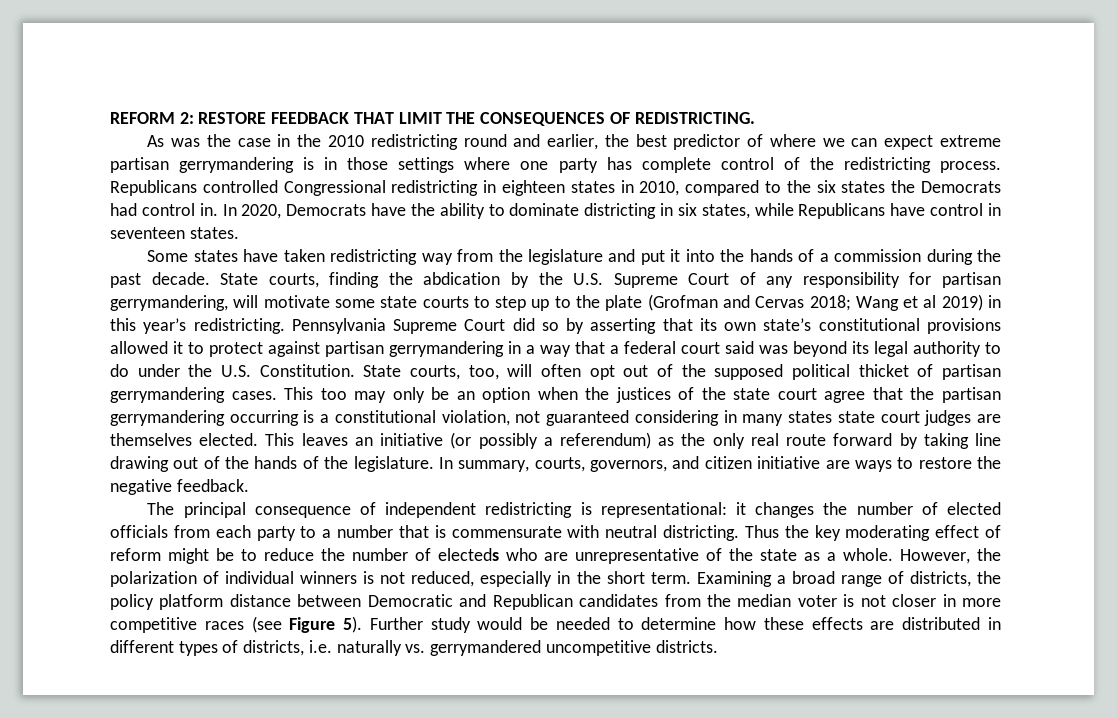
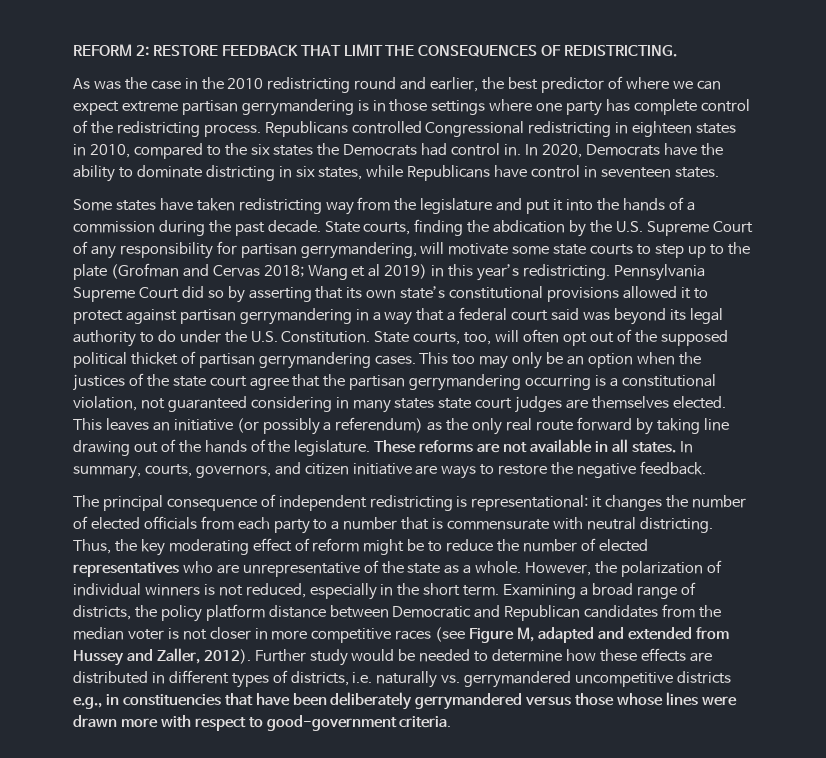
+ These reforms are not available in all states.
- Thus the key moderating effect of reform might be to reduce the number of electeds who are unrepresentative of the state as a whole.
+ Thus, the key moderating effect of reform might be to reduce the number of elected representatives who are unrepresentative of the state as a whole.
- Examining a broad range of districts, the policy platform distance between Democratic and Republican candidates from the median voter is not closer in more competitive races (see Figure 5).
+ Examining a broad range of districts, the policy platform distance between Democratic and Republican candidates from the median voter is not closer in more competitive races (see Figure M, adapted and extended from Hussey and Zaller, 2012).
- Further study would be needed to determine how these effects are distributed in different types of districts, i.e. naturally vs. gerrymandered uncompetitive districts.
+ Further study would be needed to determine how these effects are distributed in different types of districts, i.e. naturally vs. gerrymandered uncompetitive districts e.g., in constituencies that have been deliberately gerrymandered versus those whose lines were drawn more with respect to good-government criteria.

